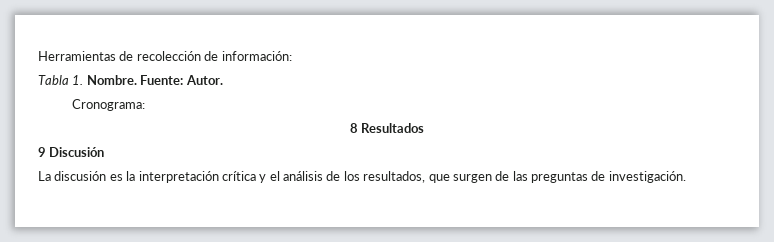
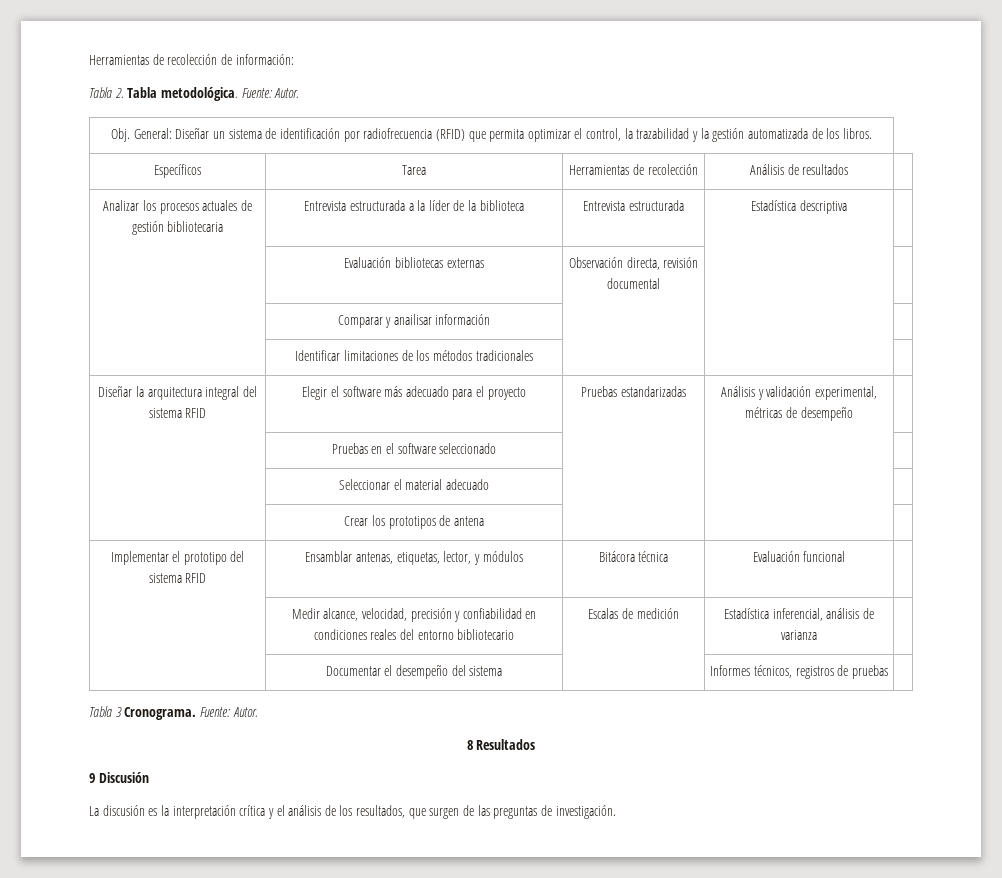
- Tabla 1. Nombre. Fuente: Autor.
- Cronograma:
+ Tabla 2. Tabla metodológica. Fuente: Autor.
+ Obj. General: Diseñar un sistema de identificación por radiofrecuencia (RFID) que permita optimizar el control, la trazabilidad y la gestión automatizada de los libros.
+ Específicos | Tarea | Herramientas de recolección | Análisis de resultados |
+ Analizar los procesos actuales de gestión bibliotecaria | Entrevista estructurada a la líder de la biblioteca | Entrevista estructurada | Estadística descriptiva |
+ | Evaluación bibliotecas externas | Observación directa, revisión documental | |
+ | Comparar y anailisar información | | |
+ | Identificar limitaciones de los métodos tradicionales | | |
+ Diseñar la arquitectura integral del sistema RFID | Elegir el software más adecuado para el proyecto | Pruebas estandarizadas | Análisis y validación experimental, métricas de desempeño |
+ | Pruebas en el software seleccionado | | |
+ | Seleccionar el material adecuado | | |
+ | Crear los prototipos de antena | | |
+ Implementar el prototipo del sistema RFID | Ensamblar antenas, etiquetas, lector, y módulos | Bitácora técnica | Evaluación funcional |
+ | Medir alcance, velocidad, precisión y confiabilidad en condiciones reales del entorno bibliotecario | Escalas de medición | Estadística inferencial, análisis de varianza |
+ | Documentar el desempeño del sistema | | Informes técnicos, registros de pruebas |
+ Tabla 3 Cronograma. Fuente: Autor.

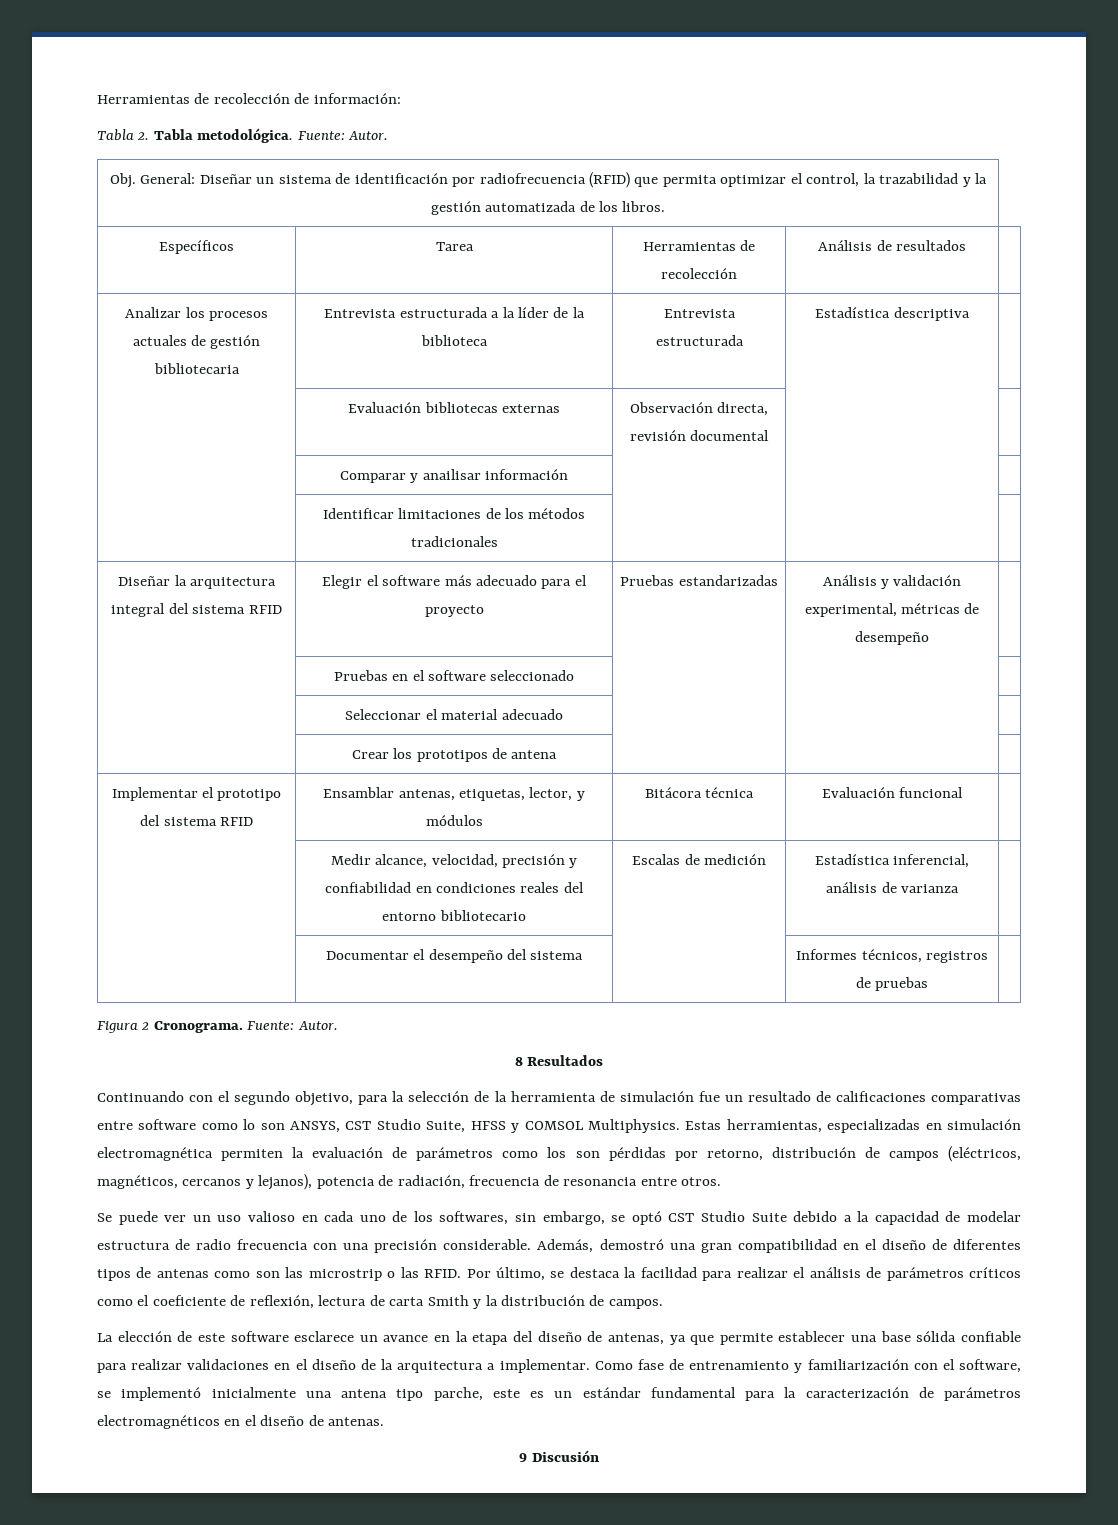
- Tabla 3 Cronograma.
+ Figura 2 Cronograma.
+ Continuando con el segundo objetivo, para la selección de la herramienta de simulación fue un resultado de calificaciones comparativas entre software como lo son ANSYS, CST Studio Suite, HFSS y COMSOL Multiphysics. Estas herramientas, especializadas en simulación electromagnética permiten la evaluación de parámetros como los son pérdidas por retorno, distribución de campos (eléctricos, magnéticos, cercanos y lejanos), potencia de radiación, frecuencia de resonancia entre otros.
+ Se puede ver un uso valioso en cada uno de los softwares, sin embargo, se optó CST Studio Suite debido a la capacidad de modelar estructura de radio frecuencia con una precisión considerable. Además, demostró una gran compatibilidad en el diseño de diferentes tipos de antenas como son las microstrip o las RFID. Por último, se destaca la facilidad para realizar el análisis de parámetros críticos como el coeficiente de reflexión, lectura de carta Smith y la distribución de campos.
+ La elección de este software esclarece un avance en la etapa del diseño de antenas, ya que permite establecer una base sólida confiable para realizar validaciones en el diseño de la arquitectura a implementar. Como fase de entrenamiento y familiarización con el software, se implementó inicialmente una antena tipo parche, este es un estándar fundamental para la caracterización de parámetros electromagnéticos en el diseño de antenas.
  9 Discusión
- La discusión es la interpretación crítica y el análisis de los resultados, que surgen de las preguntas de investigación.

